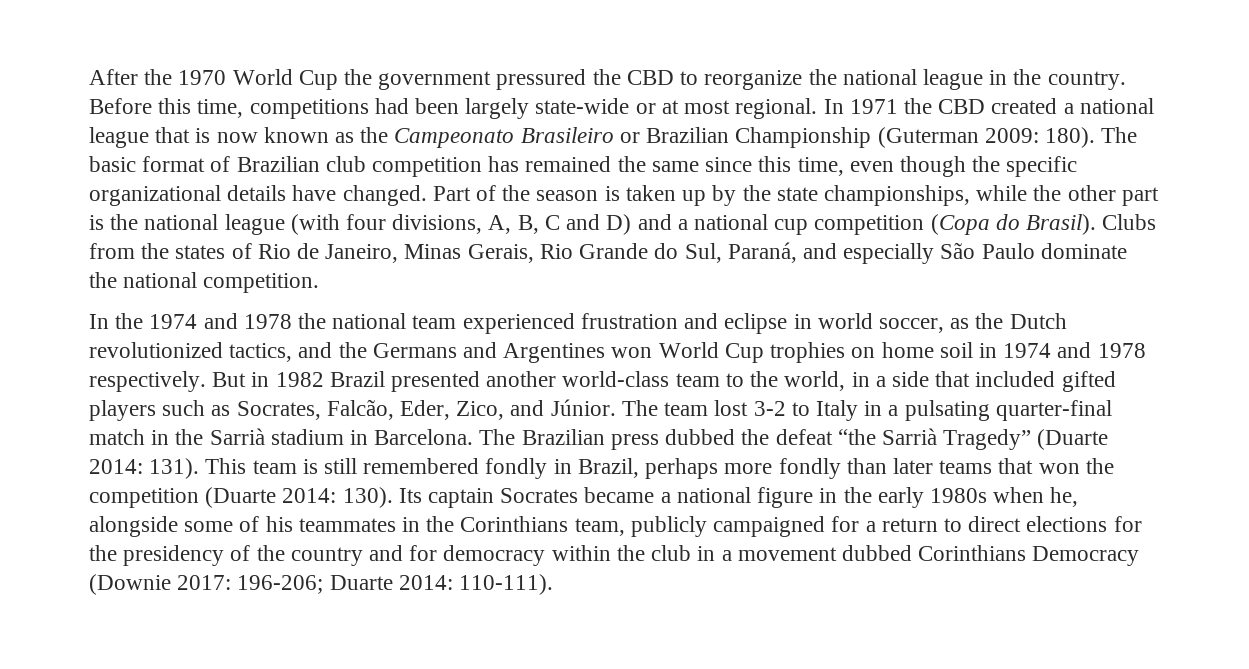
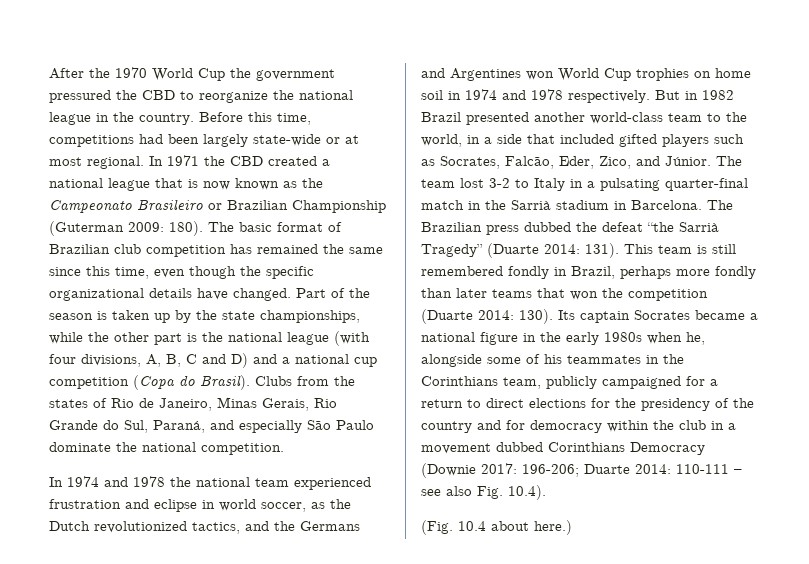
- In the 1974 and 1978 the national team experienced frustration and eclipse in world soccer, as the Dutch revolutionized tactics, and the Germans and Argentines won World Cup trophies on home soil in 1974 and 1978 respectively.
+ In 1974 and 1978 the national team experienced frustration and eclipse in world soccer, as the Dutch revolutionized tactics, and the Germans and Argentines won World Cup trophies on home soil in 1974 and 1978 respectively.
- Its captain Socrates became a national figure in the early 1980s when he, alongside some of his teammates in the Corinthians team, publicly campaigned for a return to direct elections for the presidency of the country and for democracy within the club in a movement dubbed Corinthians Democracy (Downie 2017: 196-206; Duarte 2014: 110-111).
+ Its captain Socrates became a national figure in the early 1980s when he, alongside some of his teammates in the Corinthians team, publicly campaigned for a return to direct elections for the presidency of the country and for democracy within the club in a movement dubbed Corinthians Democracy (Downie 2017: 196-206; Duarte 2014: 110-111 – see also Fig. 10.4).
+ (Fig. 10.4 about here.)

